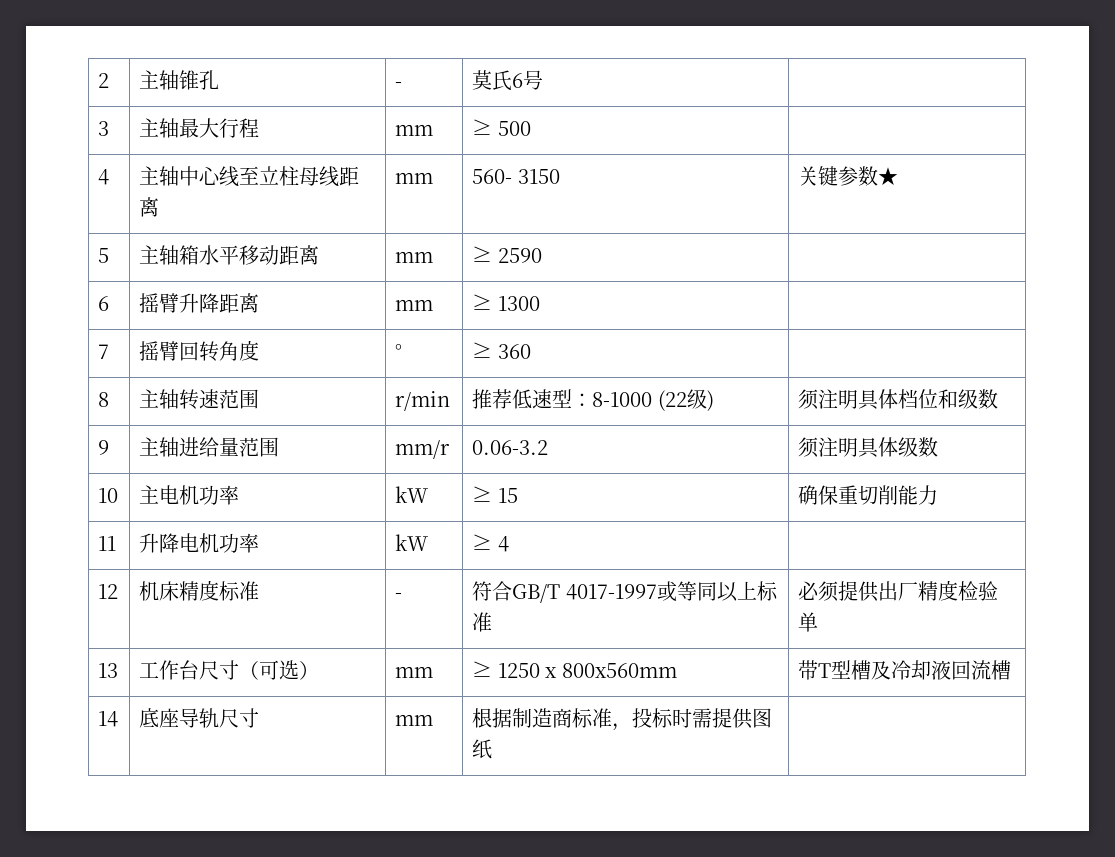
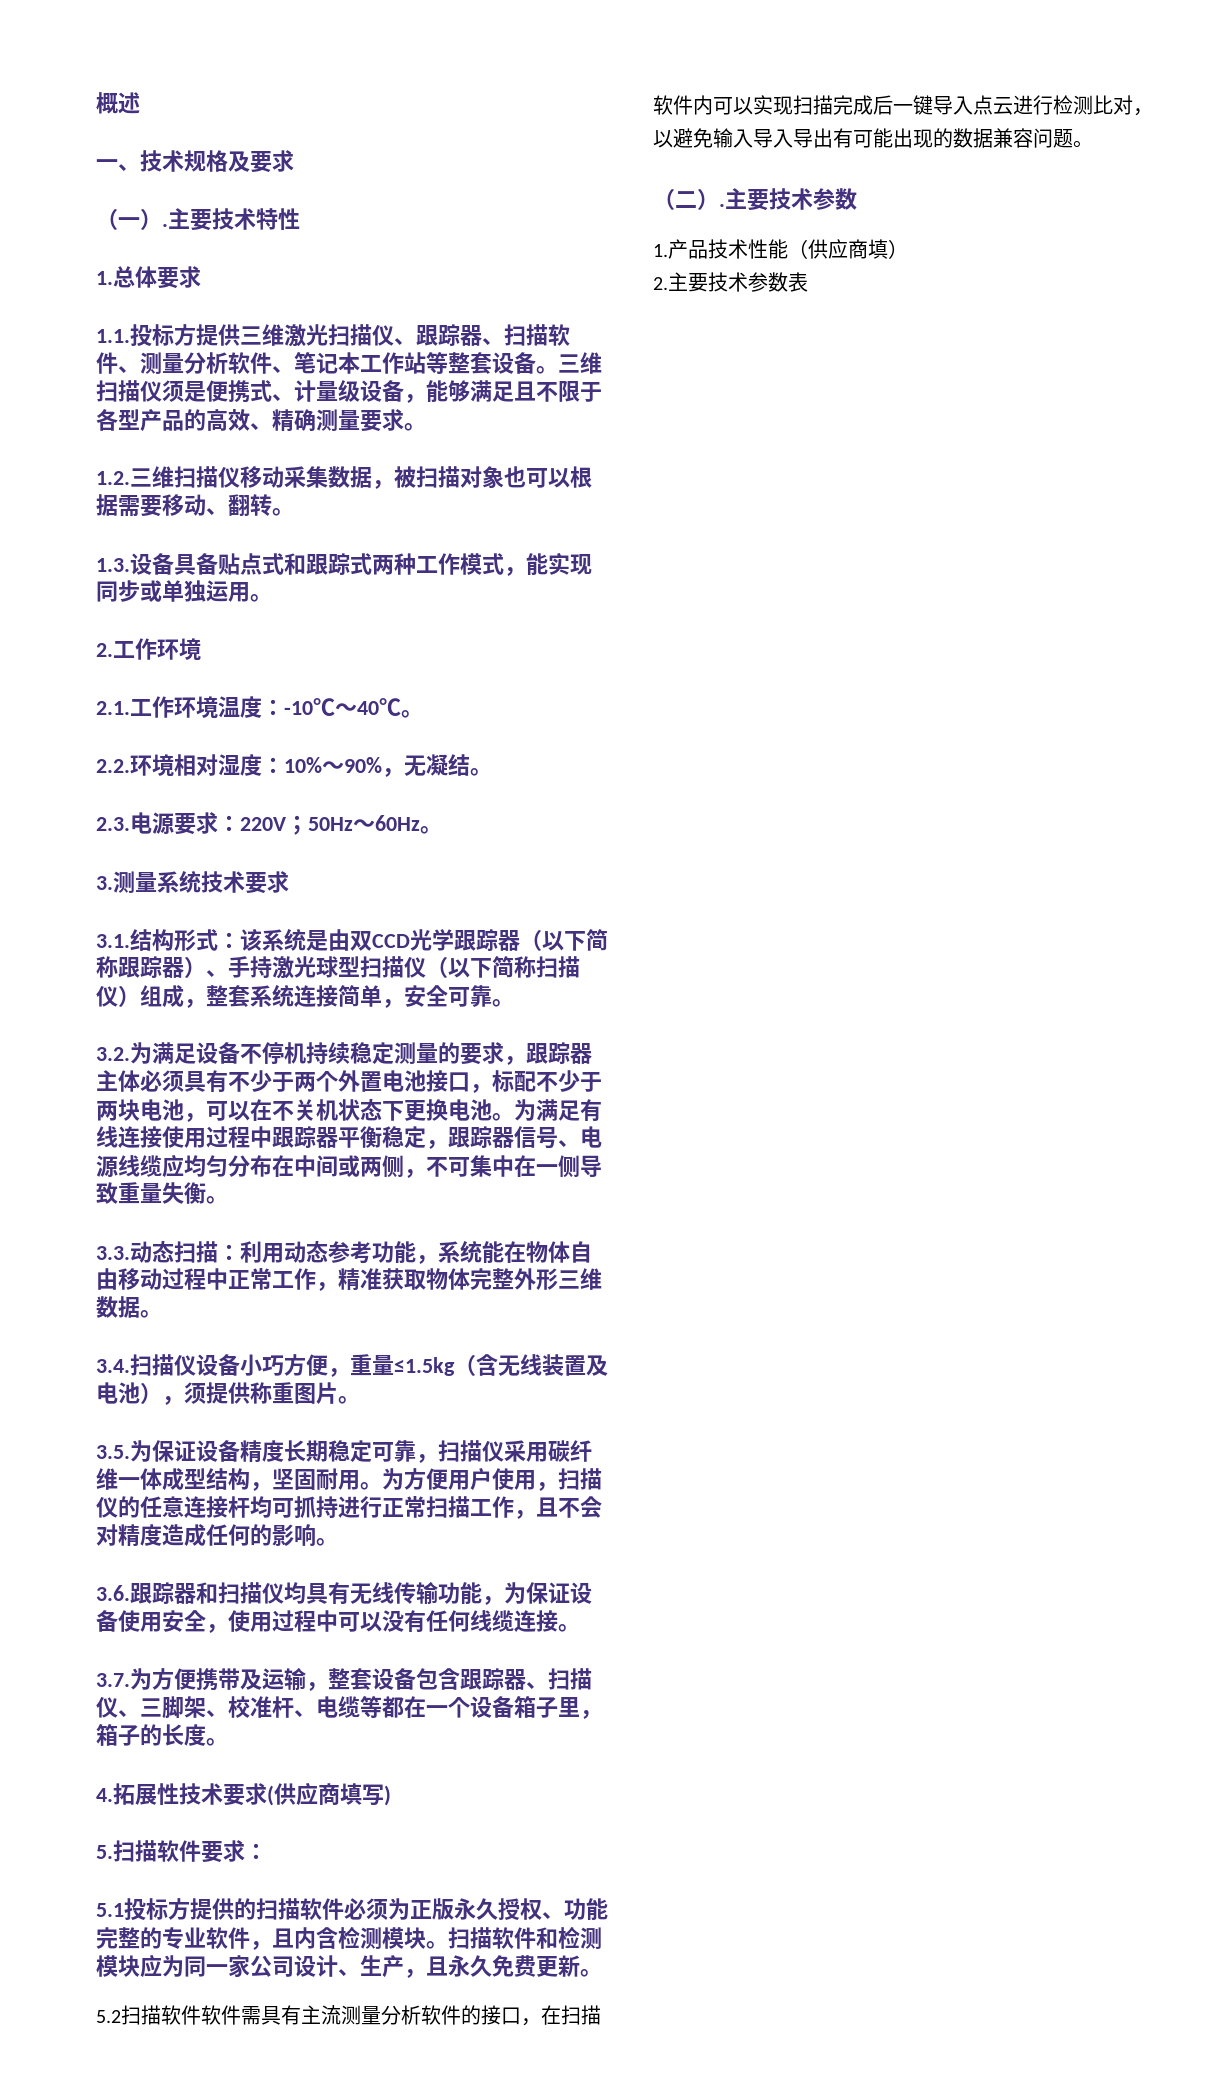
- 2 | 主轴锥孔 | - | 莫氏6号 |
- 3 | 主轴最大行程 | mm | ≥ 500 |
- 4 | 主轴中心线至立柱母线距离 | mm | 560- 3150 | 关键参数★
- 5 | 主轴箱水平移动距离 | mm | ≥ 2590 |
- 6 | 摇臂升降距离 | mm | ≥ 1300 |
- 7 | 摇臂回转角度 | ° | ≥ 360 |
- 8 | 主轴转速范围 | r/min | 推荐低速型：8-1000 (22级) | 须注明具体档位和级数
- 9 | 主轴进给量范围 | mm/r | 0.06-3.2 | 须注明具体级数
- 10 | 主电机功率 | kW | ≥ 15 | 确保重切削能力
- 11 | 升降电机功率 | kW | ≥ 4 |
- 12 | 机床精度标准 | - | 符合GB/T 4017-1997或等同以上标准 | 必须提供出厂精度检验单
- 13 | 工作台尺寸（可选） | mm | ≥ 1250 x 800x560mm | 带T型槽及冷却液回流槽
- 14 | 底座导轨尺寸 | mm | 根据制造商标准，投标时需提供图纸 |
+ 概述
+ 一、技术规格及要求
+ （一）.主要技术特性
+ 1.总体要求
+ 1.1.投标方提供三维激光扫描仪、跟踪器、扫描软件、测量分析软件、笔记本工作站等整套设备。三维扫描仪须是便携式、计量级设备，能够满足且不限于各型产品的高效、精确测量要求。
+ 1.2.三维扫描仪移动采集数据，被扫描对象也可以根据需要移动、翻转。
+ 1.3.设备具备贴点式和跟踪式两种工作模式，能实现同步或单独运用。
+ 2.工作环境
+ 2.1.工作环境温度：-10℃～40℃。
+ 2.2.环境相对湿度：10%～90%，无凝结。
+ 2.3.电源要求：220V；50Hz～60Hz。
+ 3.测量系统技术要求
+ 3.1.结构形式：该系统是由双CCD光学跟踪器（以下简称跟踪器）、手持激光球型扫描仪（以下简称扫描仪）组成，整套系统连接简单，安全可靠。
+ 3.2.为满足设备不停机持续稳定测量的要求，跟踪器主体必须具有不少于两个外置电池接口，标配不少于两块电池，可以在不关机状态下更换电池。为满足有线连接使用过程中跟踪器平衡稳定，跟踪器信号、电源线缆应均匀分布在中间或两侧，不可集中在一侧导致重量失衡。
+ 3.3.动态扫描：利用动态参考功能，系统能在物体自由移动过程中正常工作，精准获取物体完整外形三维数据。
+ 3.4.扫描仪设备小巧方便，重量≤1.5kg（含无线装置及电池），须提供称重图片。
+ 3.5.为保证设备精度长期稳定可靠，扫描仪采用碳纤维一体成型结构，坚固耐用。为方便用户使用，扫描仪的任意连接杆均可抓持进行正常扫描工作，且不会对精度造成任何的影响。
+ 3.6.跟踪器和扫描仪均具有无线传输功能，为保证设备使用安全，使用过程中可以没有任何线缆连接。
+ 3.7.为方便携带及运输，整套设备包含跟踪器、扫描仪、三脚架、校准杆、电缆等都在一个设备箱子里，箱子的长度。
+ 4.拓展性技术要求(供应商填写)
+ 5.扫描软件要求：
+ 5.1投标方提供的扫描软件必须为正版永久授权、功能完整的专业软件，且内含检测模块。扫描软件和检测模块应为同一家公司设计、生产，且永久免费更新。
+ 5.2扫描软件软件需具有主流测量分析软件的接口，在扫描软件内可以实现扫描完成后一键导入点云进行检测比对，以避免输入导入导出有可能出现的数据兼容问题。
+ （二）.主要技术参数
+ 1.产品技术性能（供应商填）
+ 2.主要技术参数表

